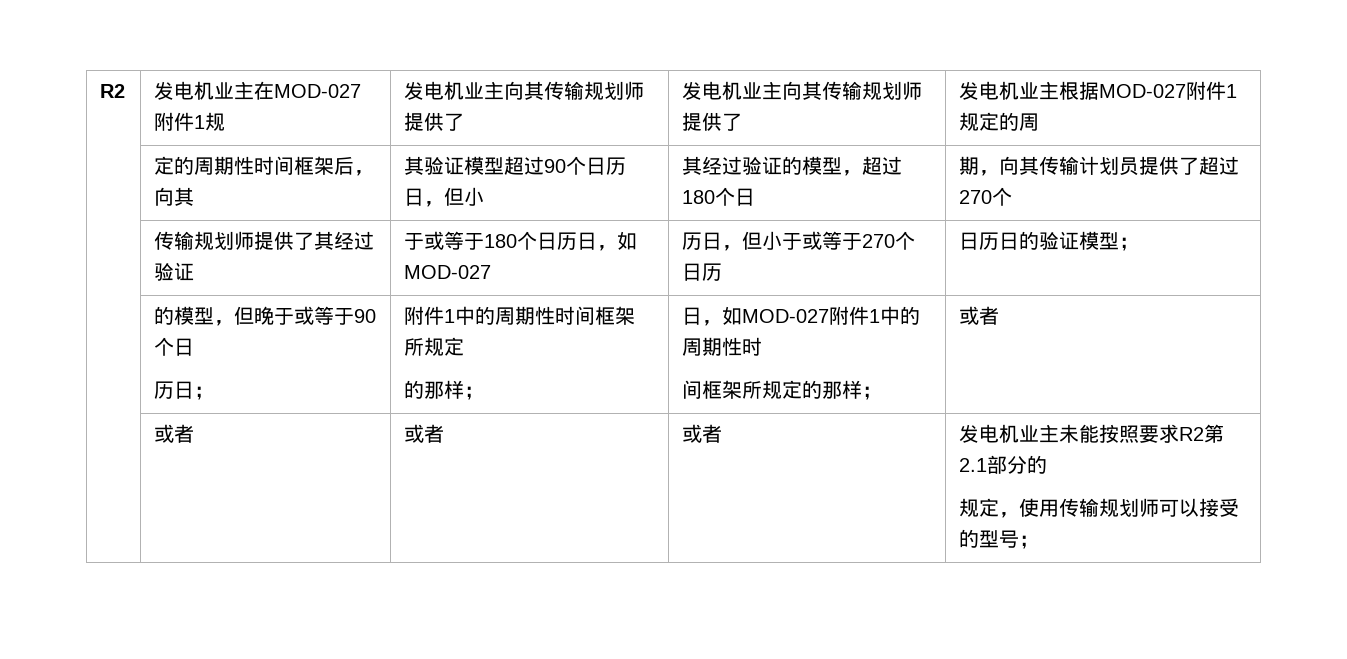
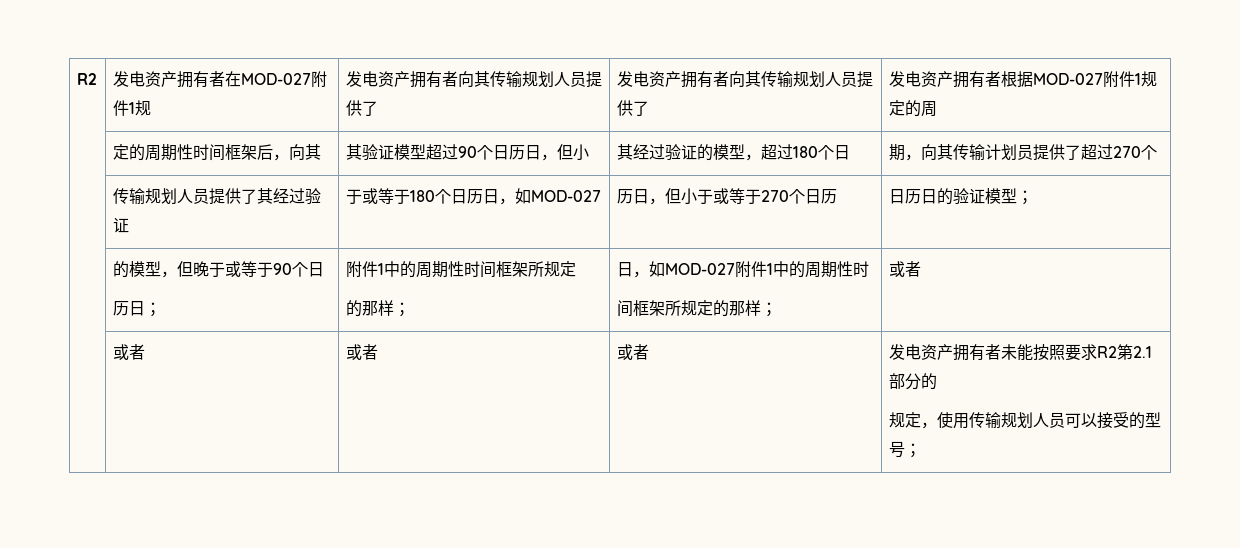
- R2 | 发电机业主在MOD-027附件1规 | 发电机业主向其传输规划师提供了 | 发电机业主向其传输规划师提供了 | 发电机业主根据MOD-027附件1规定的周
+ R2 | 发电资产拥有者在MOD-027附件1规 | 发电资产拥有者向其传输规划人员提供了 | 发电资产拥有者向其传输规划人员提供了 | 发电资产拥有者根据MOD-027附件1规定的周
- | 传输规划师提供了其经过验证 | 于或等于180个日历日，如MOD-027 | 历日，但小于或等于270个日历 | 日历日的验证模型；
+ | 传输规划人员提供了其经过验证 | 于或等于180个日历日，如MOD-027 | 历日，但小于或等于270个日历 | 日历日的验证模型；
- | 或者 | 或者 | 或者 | 发电机业主未能按照要求R2第2.1部分的
- 规定，使用传输规划师可以接受的型号；
+ | 或者 | 或者 | 或者 | 发电资产拥有者未能按照要求R2第2.1部分的
+ 规定，使用传输规划人员可以接受的型号；

